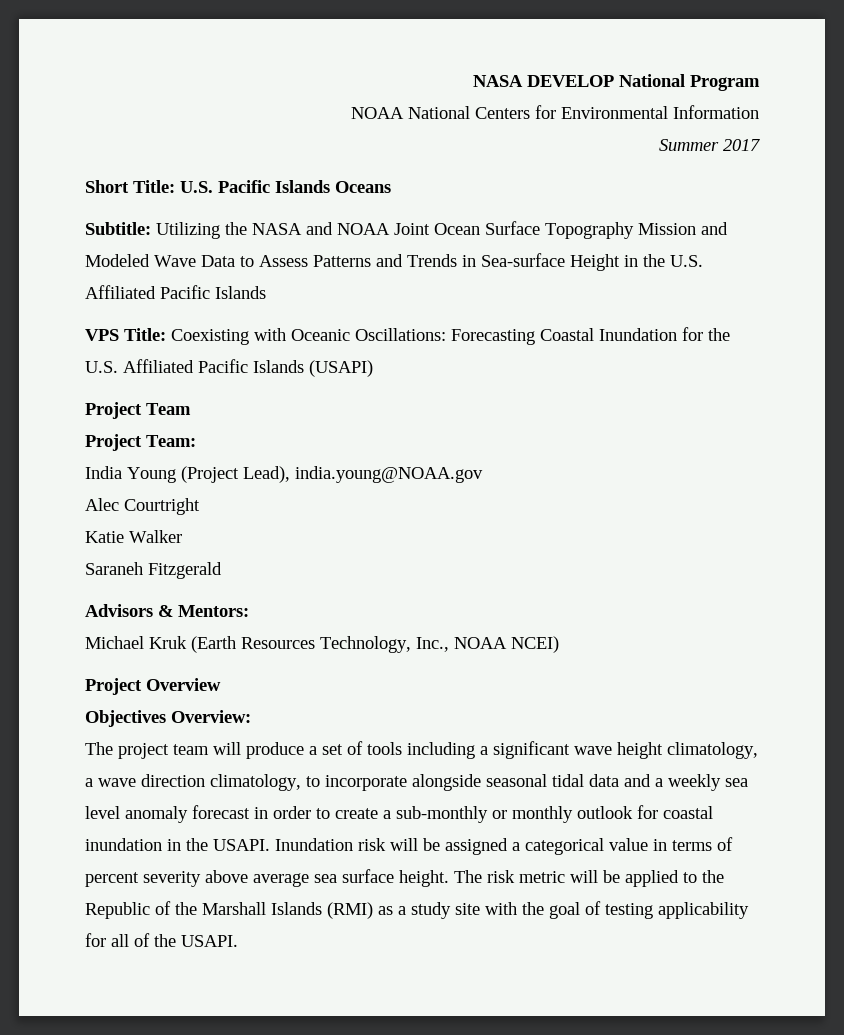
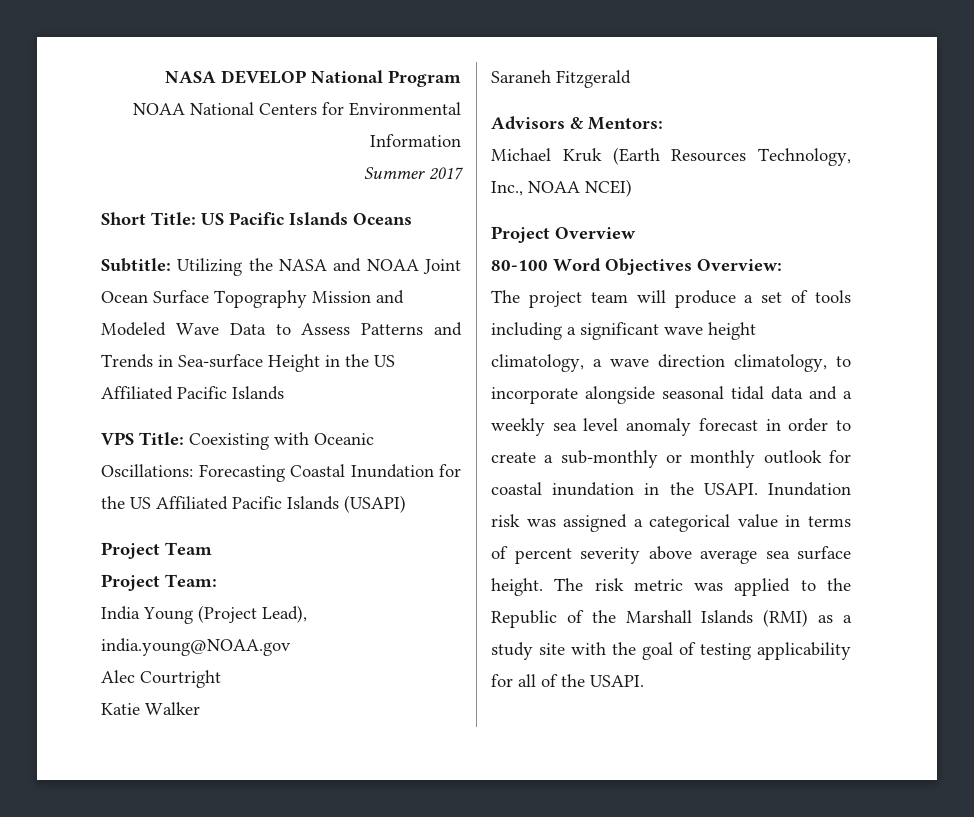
- Short Title: U.S. Pacific Islands Oceans
+ Short Title: US Pacific Islands Oceans
- Subtitle: Utilizing the NASA and NOAA Joint Ocean Surface Topography Mission and Modeled Wave Data to Assess Patterns and Trends in Sea-surface Height in the U.S. Affiliated Pacific Islands
+ Subtitle: Utilizing the NASA and NOAA Joint Ocean Surface Topography Mission and Modeled Wave Data to Assess Patterns and Trends in Sea-surface Height in the US Affiliated Pacific Islands
- VPS Title: Coexisting with Oceanic Oscillations: Forecasting Coastal Inundation for the U.S. Affiliated Pacific Islands (USAPI)
+ VPS Title: Coexisting with Oceanic Oscillations: Forecasting Coastal Inundation for the US Affiliated Pacific Islands (USAPI)
- Objectives Overview:
+ 80-100 Word Objectives Overview:
- Inundation risk will be assigned a categorical value in terms of percent severity above average sea surface height.
+ Inundation risk was assigned a categorical value in terms of percent severity above average sea surface height.
- The risk metric will be applied to the Republic of the Marshall Islands (RMI) as a study site with the goal of testing applicability for all of the USAPI.
+ The risk metric was applied to the Republic of the Marshall Islands (RMI) as a study site with the goal of testing applicability for all of the USAPI.

